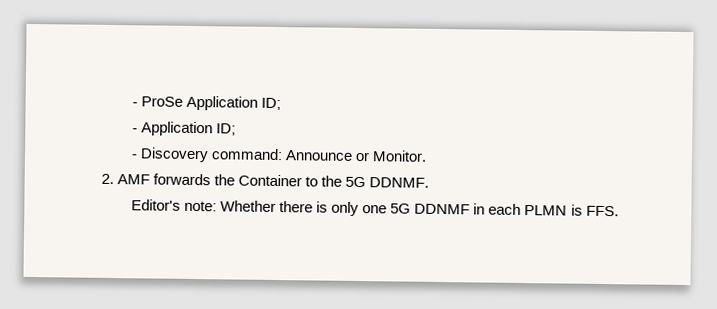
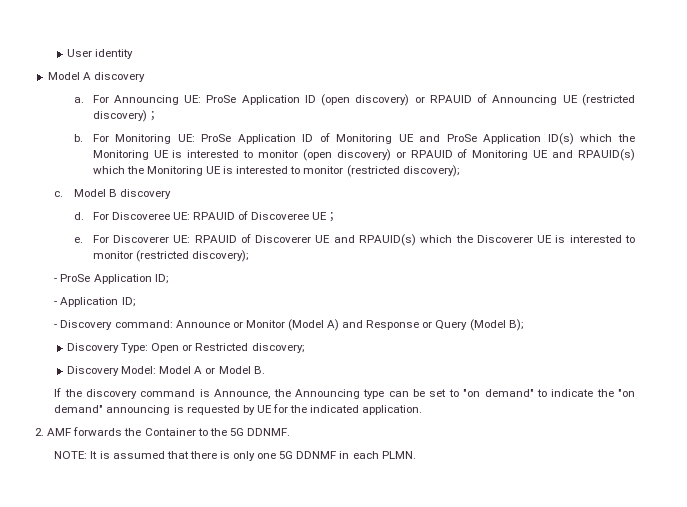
+ User identity
+ Model A discovery
+ a. For Announcing UE: ProSe Application ID (open discovery) or RPAUID of Announcing UE (restricted discovery)；
+ b. For Monitoring UE: ProSe Application ID of Monitoring UE and ProSe Application ID(s) which the Monitoring UE is interested to monitor (open discovery) or RPAUID of Monitoring UE and RPAUID(s) which the Monitoring UE is interested to monitor (restricted discovery);
+ c. Model B discovery
+ d. For Discoveree UE: RPAUID of Discoveree UE；
+ e. For Discoverer UE: RPAUID of Discoverer UE and RPAUID(s) which the Discoverer UE is interested to monitor (restricted discovery);
- - Discovery command: Announce or Monitor.
+ - Discovery command: Announce or Monitor (Model A) and Response or Query (Model B);
+ Discovery Type: Open or Restricted discovery;
+ Discovery Model: Model A or Model B.
+ If the discovery command is Announce, the Announcing type can be set to "on demand" to indicate the "on demand" announcing is requested by UE for the indicated application.
- Editor's note: Whether there is only one 5G DDNMF in each PLMN is FFS.
+ NOTE: It is assumed that there is only one 5G DDNMF in each PLMN.

